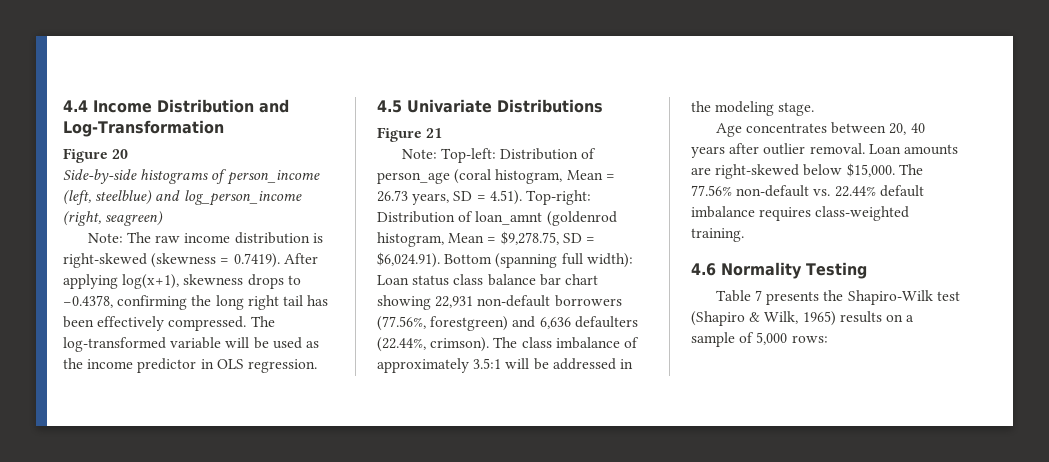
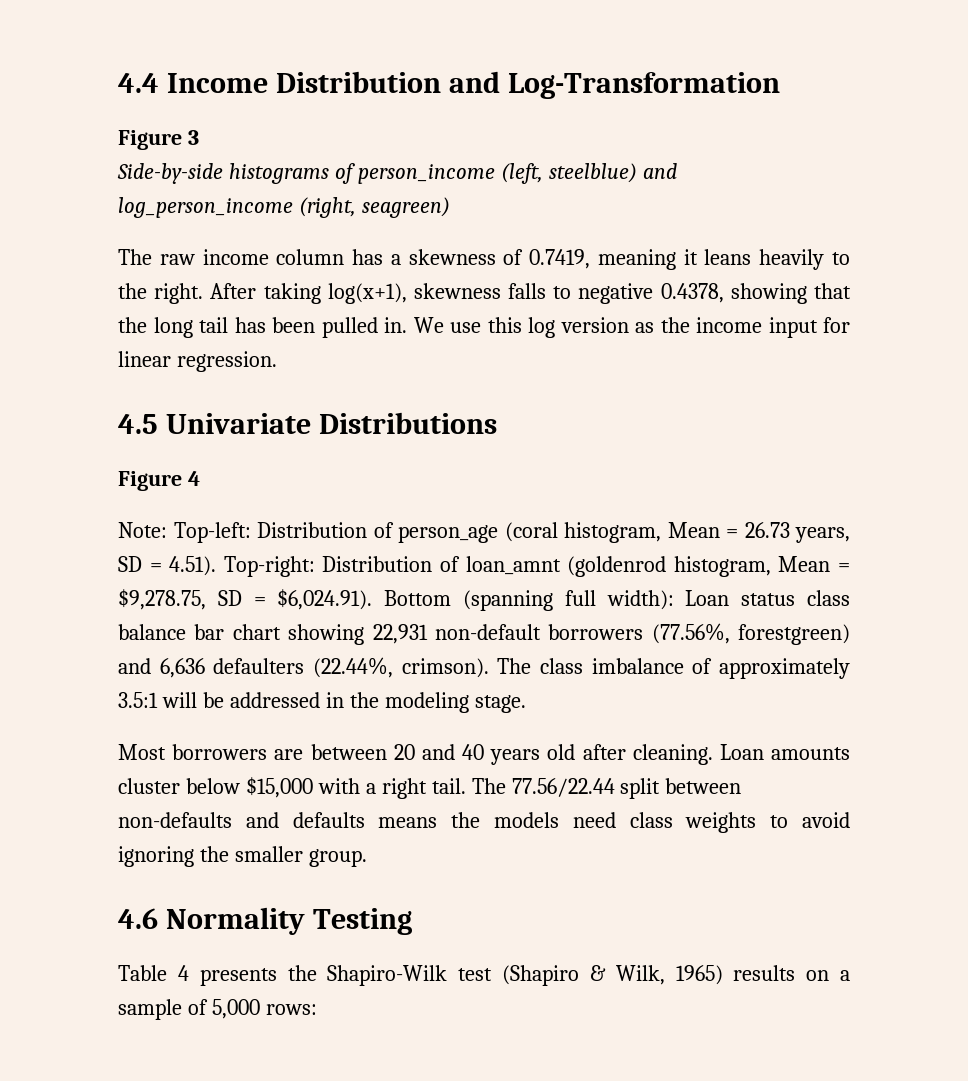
- Figure 20
+ Figure 3
- Note: The raw income distribution is right-skewed (skewness = 0.7419). After applying log(x+1), skewness drops to −0.4378, confirming the long right tail has been effectively compressed. The log-transformed variable will be used as the income predictor in OLS regression.
+ The raw income column has a skewness of 0.7419, meaning it leans heavily to the right. After taking log(x+1), skewness falls to negative 0.4378, showing that the long tail has been pulled in. We use this log version as the income input for linear regression.
- Figure 21
+ Figure 4
- Age concentrates between 20, 40 years after outlier removal. Loan amounts are right-skewed below $15,000. The 77.56% non-default vs. 22.44% default imbalance requires class-weighted training.
+ Most borrowers are between 20 and 40 years old after cleaning. Loan amounts cluster below $15,000 with a right tail. The 77.56/22.44 split between non-defaults and defaults means the models need class weights to avoid ignoring the smaller group.
- Table 7 presents the Shapiro-Wilk test (Shapiro & Wilk, 1965) results on a sample of 5,000 rows:
+ Table 4 presents the Shapiro-Wilk test (Shapiro & Wilk, 1965) results on a sample of 5,000 rows:

